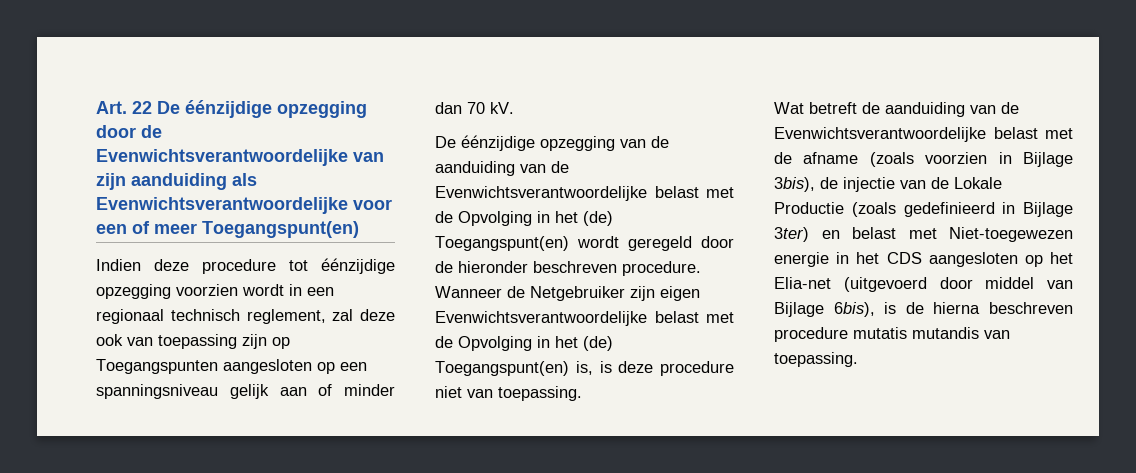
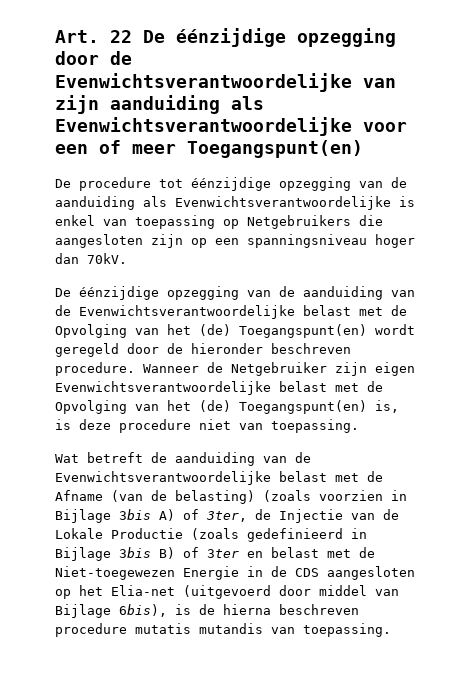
- Indien deze procedure tot éénzijdige opzegging voorzien wordt in een regionaal technisch reglement, zal deze ook van toepassing zijn op Toegangspunten aangesloten op een spanningsniveau gelijk aan of minder dan 70 kV.
+ De procedure tot éénzijdige opzegging van de aanduiding als Evenwichtsverantwoordelijke is enkel van toepassing op Netgebruikers die aangesloten zijn op een spanningsniveau hoger dan 70kV.
- De éénzijdige opzegging van de aanduiding van de Evenwichtsverantwoordelijke belast met de Opvolging in het (de) Toegangspunt(en) wordt geregeld door de hieronder beschreven procedure.
+ De éénzijdige opzegging van de aanduiding van de Evenwichtsverantwoordelijke belast met de Opvolging van het (de) Toegangspunt(en) wordt geregeld door de hieronder beschreven procedure.
- Wanneer de Netgebruiker zijn eigen Evenwichtsverantwoordelijke belast met de Opvolging in het (de) Toegangspunt(en) is, is deze procedure niet van toepassing.
+ Wanneer de Netgebruiker zijn eigen Evenwichtsverantwoordelijke belast met de Opvolging van het (de) Toegangspunt(en) is, is deze procedure niet van toepassing.
- Wat betreft de aanduiding van de Evenwichtsverantwoordelijke belast met de afname (zoals voorzien in Bijlage 3bis), de injectie van de Lokale Productie (zoals gedefinieerd in Bijlage 3ter) en belast met Niet-toegewezen energie in het CDS aangesloten op het Elia-net (uitgevoerd door middel van Bijlage 6bis), is de hierna beschreven procedure mutatis mutandis van toepassing.
+ Wat betreft de aanduiding van de Evenwichtsverantwoordelijke belast met de Afname (van de belasting) (zoals voorzien in Bijlage 3bis A) of 3ter, de Injectie van de Lokale Productie (zoals gedefinieerd in Bijlage 3bis B) of 3ter en belast met de Niet-toegewezen Energie in de CDS aangesloten op het Elia-net (uitgevoerd door middel van Bijlage 6bis), is de hierna beschreven procedure mutatis mutandis van toepassing.

